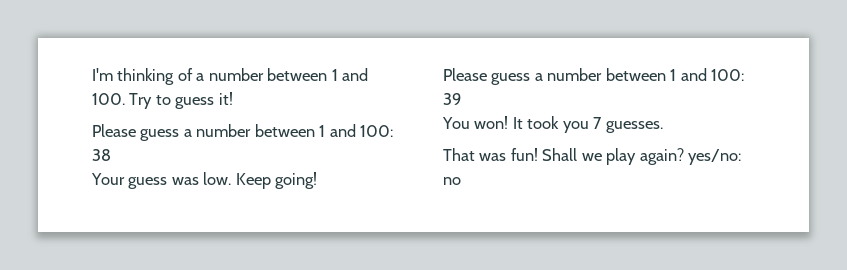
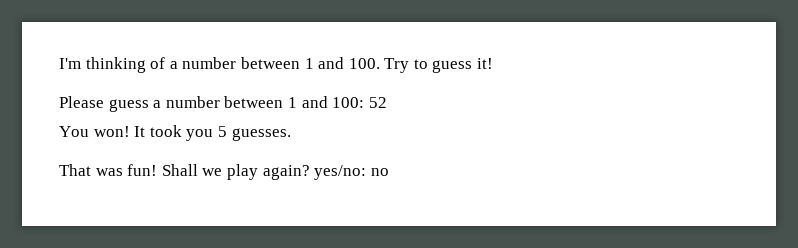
- Please guess a number between 1 and 100: 38
- Your guess was low. Keep going!
- Please guess a number between 1 and 100: 39
+ Please guess a number between 1 and 100: 52
- It took you 7 guesses.
+ It took you 5 guesses.

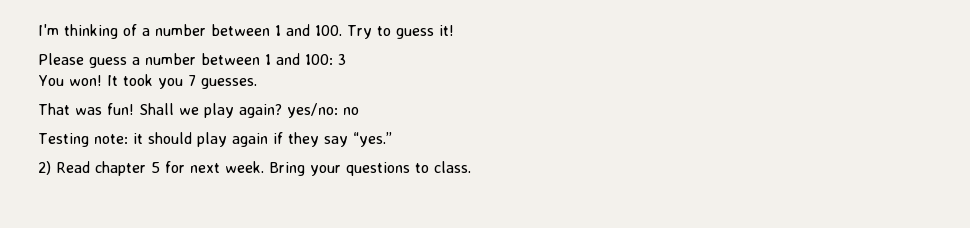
- Please guess a number between 1 and 100: 52
+ Please guess a number between 1 and 100: 3
- It took you 5 guesses.
+ It took you 7 guesses.
+ Testing note: it should play again if they say “yes.”
+ 2) Read chapter 5 for next week. Bring your questions to class.

